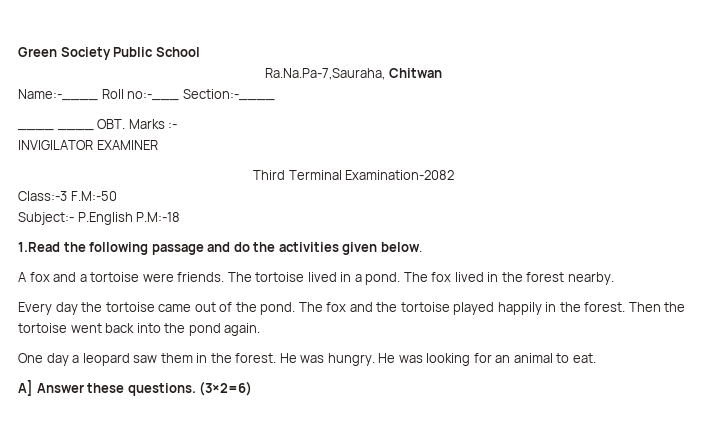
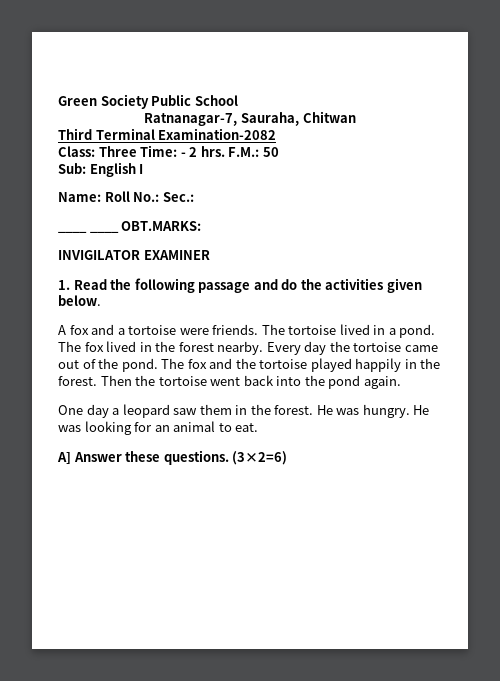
- Ra.Na.Pa-7,Sauraha, Chitwan
+ Ratnanagar-7, Sauraha, Chitwan
- Name:-____ Roll no:-___ Section:-____
- ____ ____ OBT. Marks :-
+ Third Terminal Examination-2082
+ Class: Three Time: - 2 hrs. F.M.: 50
+ Sub: English I
+ Name: Roll No.: Sec.:
+ ____ ____ OBT.MARKS:
  INVIGILATOR EXAMINER
- Third Terminal Examination-2082
- Class:-3 F.M:-50
- Subject:- P.English P.M:-18
- 1.Read the following passage and do the activities given below.
+ 1. Read the following passage and do the activities given below.
- The fox lived in the forest nearby.
- Every day the tortoise came out of the pond.
+ The fox lived in the forest nearby. Every day the tortoise came out of the pond.

